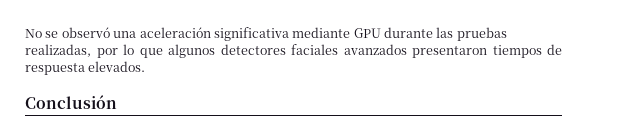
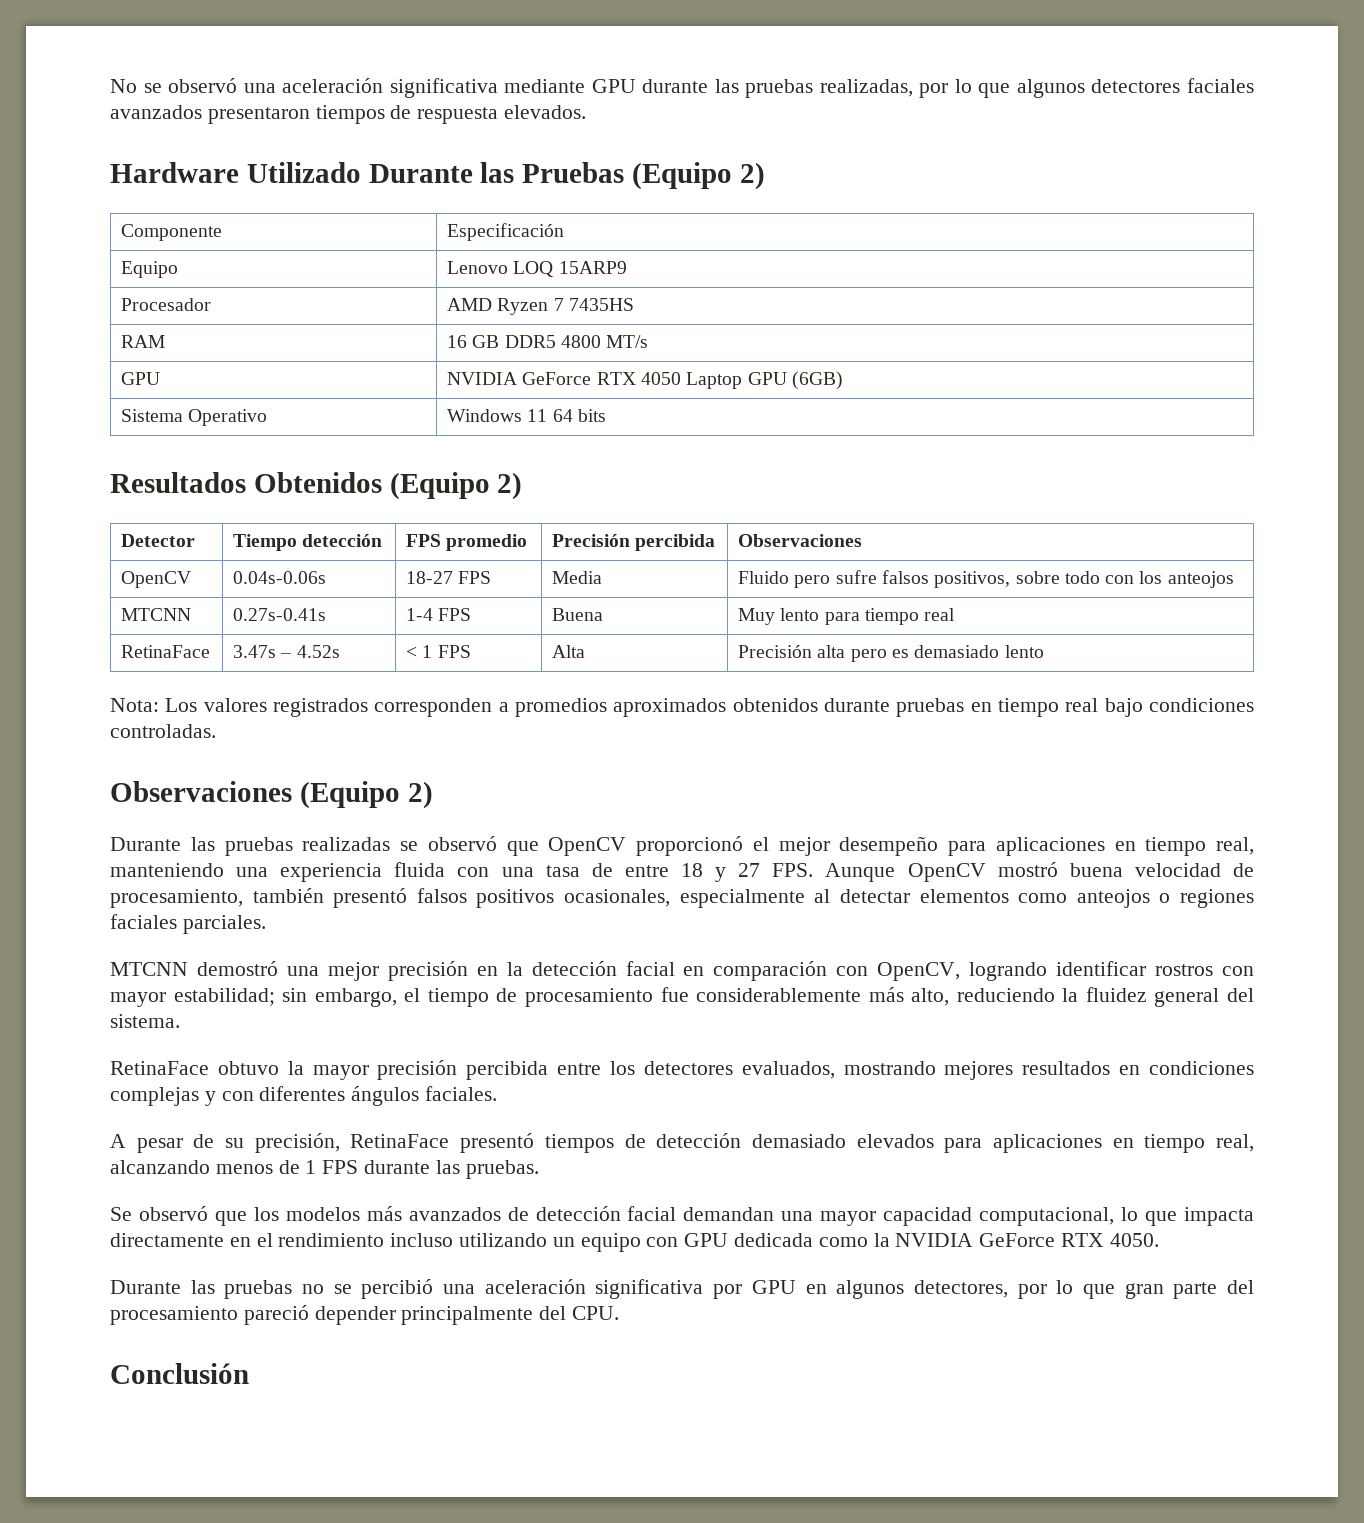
+ Hardware Utilizado Durante las Pruebas (Equipo 2)
+ Componente | Especificación
+ Equipo | Lenovo LOQ 15ARP9
+ Procesador | AMD Ryzen 7 7435HS
+ RAM | 16 GB DDR5 4800 MT/s
+ GPU | NVIDIA GeForce RTX 4050 Laptop GPU (6GB)
+ Sistema Operativo | Windows 11 64 bits
+ Resultados Obtenidos (Equipo 2)
+ Detector | Tiempo detección | FPS promedio | Precisión percibida | Observaciones
+ OpenCV | 0.04s-0.06s | 18-27 FPS | Media | Fluido pero sufre falsos positivos, sobre todo con los anteojos
+ MTCNN | 0.27s-0.41s | 1-4 FPS | Buena | Muy lento para tiempo real
+ RetinaFace | 3.47s – 4.52s | < 1 FPS | Alta | Precisión alta pero es demasiado lento
+ Nota: Los valores registrados corresponden a promedios aproximados obtenidos durante pruebas en tiempo real bajo condiciones controladas.
+ Observaciones (Equipo 2)
+ Durante las pruebas realizadas se observó que OpenCV proporcionó el mejor desempeño para aplicaciones en tiempo real, manteniendo una experiencia fluida con una tasa de entre 18 y 27 FPS. Aunque OpenCV mostró buena velocidad de procesamiento, también presentó falsos positivos ocasionales, especialmente al detectar elementos como anteojos o regiones faciales parciales.
+ MTCNN demostró una mejor precisión en la detección facial en comparación con OpenCV, logrando identificar rostros con mayor estabilidad; sin embargo, el tiempo de procesamiento fue considerablemente más alto, reduciendo la fluidez general del sistema.
+ RetinaFace obtuvo la mayor precisión percibida entre los detectores evaluados, mostrando mejores resultados en condiciones complejas y con diferentes ángulos faciales.
+ A pesar de su precisión, RetinaFace presentó tiempos de detección demasiado elevados para aplicaciones en tiempo real, alcanzando menos de 1 FPS durante las pruebas.
+ Se observó que los modelos más avanzados de detección facial demandan una mayor capacidad computacional, lo que impacta directamente en el rendimiento incluso utilizando un equipo con GPU dedicada como la NVIDIA GeForce RTX 4050.
+ Durante las pruebas no se percibió una aceleración significativa por GPU en algunos detectores, por lo que gran parte del procesamiento pareció depender principalmente del CPU.

